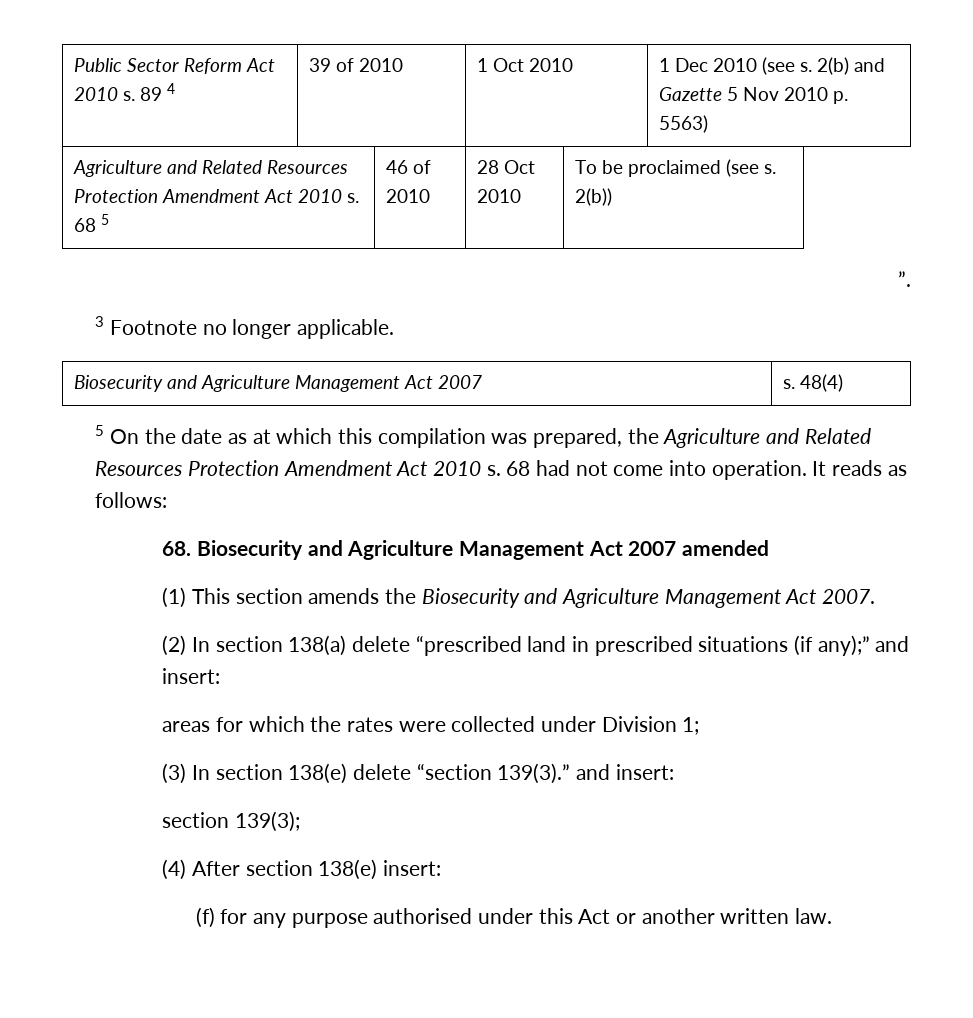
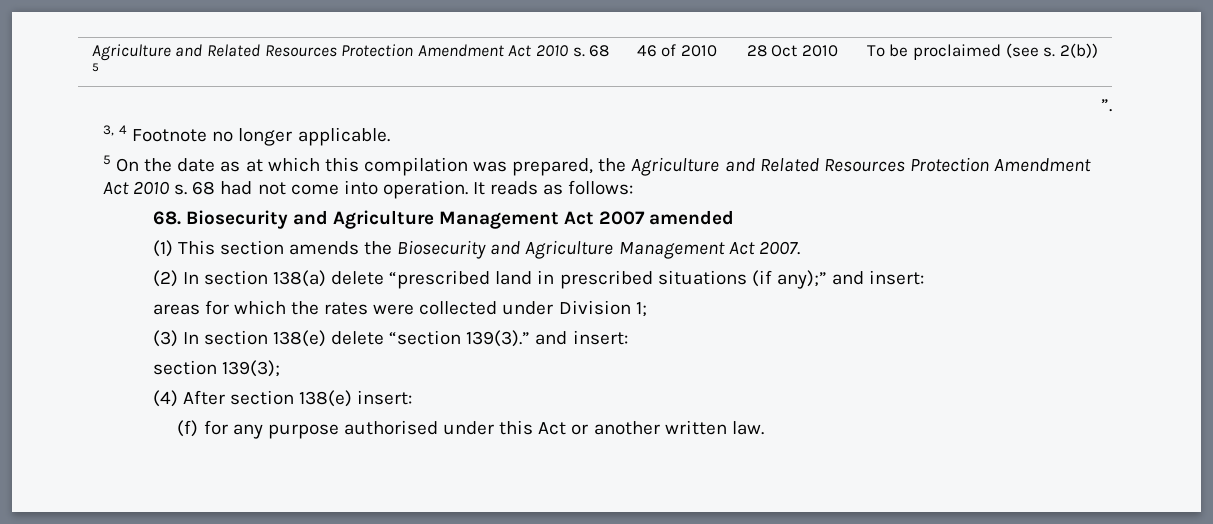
- Public Sector Reform Act 2010 s. 89 4 | 39 of 2010 | 1 Oct 2010 | 1 Dec 2010 (see s. 2(b) and Gazette 5 Nov 2010 p. 5563)
- 3 Footnote no longer applicable.
+ 3, 4 Footnote no longer applicable.
- Biosecurity and Agriculture Management Act 2007 | s. 48(4)

